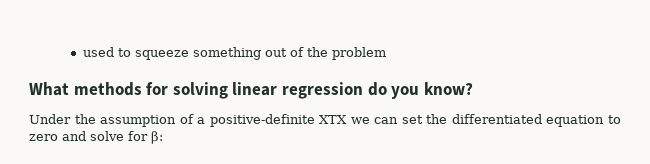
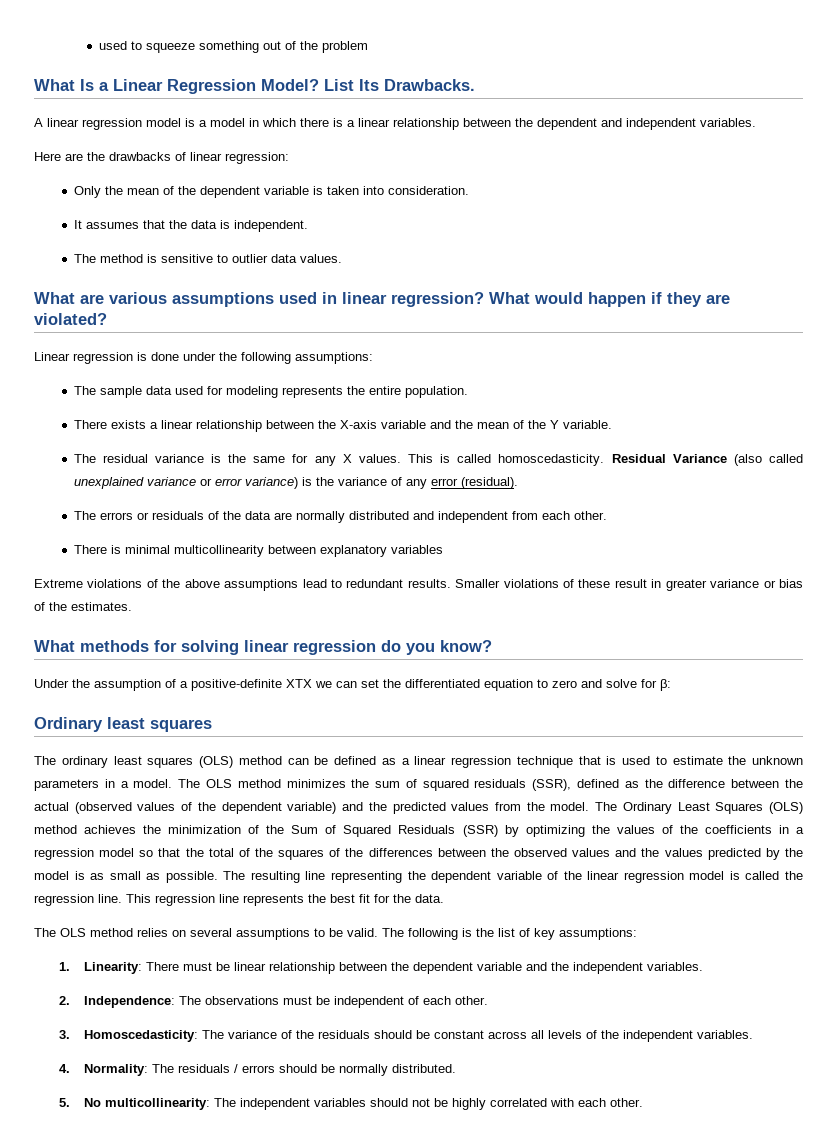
+ What Is a Linear Regression Model? List Its Drawbacks.
+ A linear regression model is a model in which there is a linear relationship between the dependent and independent variables.
+ Here are the drawbacks of linear regression:
+ Only the mean of the dependent variable is taken into consideration.
+ It assumes that the data is independent.
+ The method is sensitive to outlier data values.
+ What are various assumptions used in linear regression? What would happen if they are violated?
+ Linear regression is done under the following assumptions:
+ The sample data used for modeling represents the entire population.
+ There exists a linear relationship between the X-axis variable and the mean of the Y variable.
+ The residual variance is the same for any X values. This is called homoscedasticity. Residual Variance (also called unexplained variance or error variance) is the variance of any error (residual).
+ The errors or residuals of the data are normally distributed and independent from each other.
+ There is minimal multicollinearity between explanatory variables
+ Extreme violations of the above assumptions lead to redundant results. Smaller violations of these result in greater variance or bias of the estimates.
+ Ordinary least squares
+ The ordinary least squares (OLS) method can be defined as a linear regression technique that is used to estimate the unknown parameters in a model. The OLS method minimizes the sum of squared residuals (SSR), defined as the difference between the actual (observed values of the dependent variable) and the predicted values from the model. The Ordinary Least Squares (OLS) method achieves the minimization of the Sum of Squared Residuals (SSR) by optimizing the values of the coefficients in a regression model so that the total of the squares of the differences between the observed values and the values predicted by the model is as small as possible. The resulting line representing the dependent variable of the linear regression model is called the regression line. This regression line represents the best fit for the data.
+ The OLS method relies on several assumptions to be valid. The following is the list of key assumptions:
+ 1. Linearity: There must be linear relationship between the dependent variable and the independent variables.
+ 2. Independence: The observations must be independent of each other.
+ 3. Homoscedasticity: The variance of the residuals should be constant across all levels of the independent variables.
+ 4. Normality: The residuals / errors should be normally distributed.
+ 5. No multicollinearity: The independent variables should not be highly correlated with each other.

